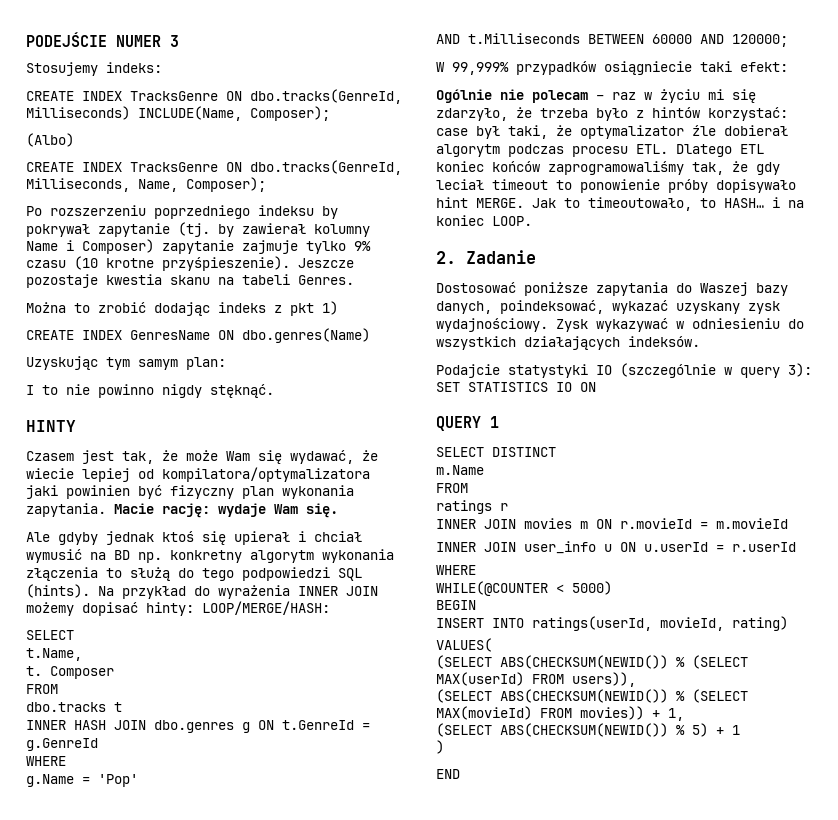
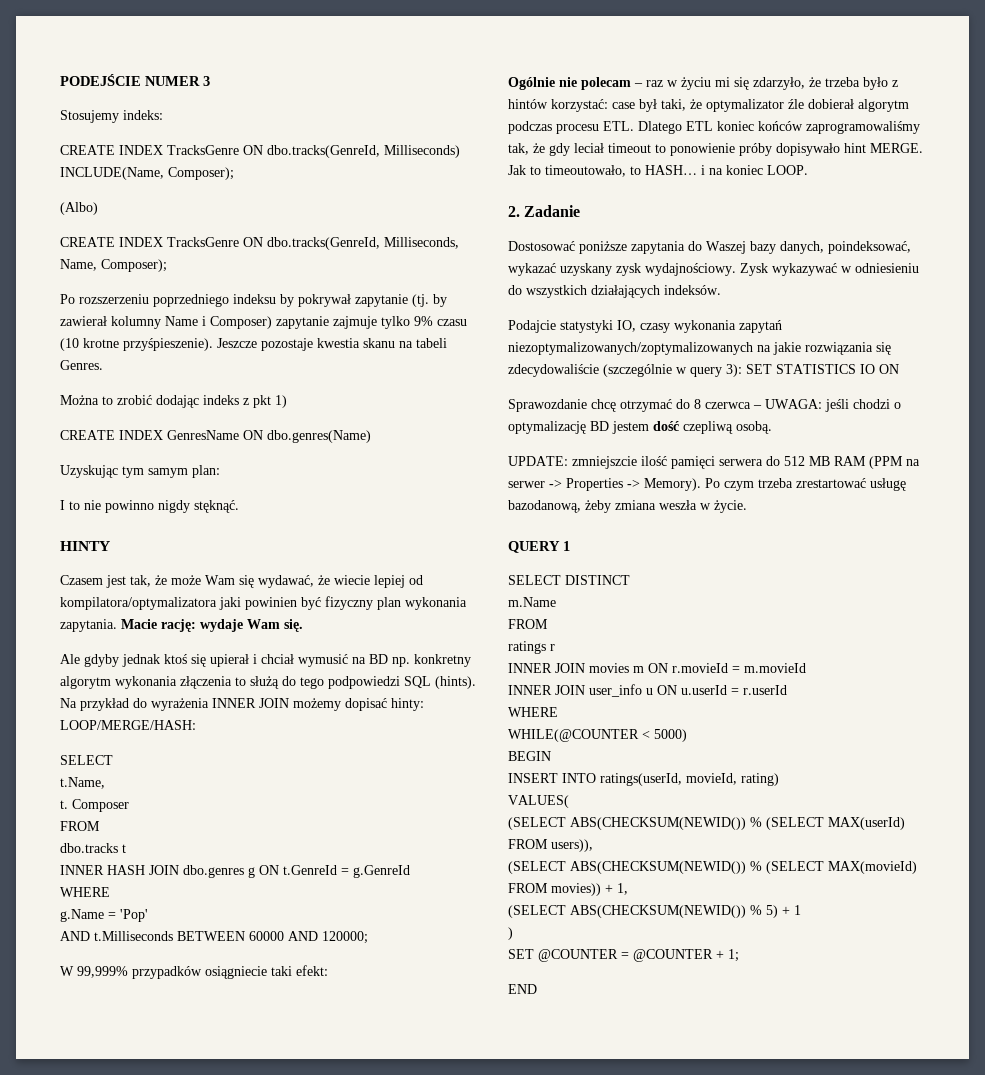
- Podajcie statystyki IO (szczególnie w query 3): SET STATISTICS IO ON
+ Podajcie statystyki IO, czasy wykonania zapytań niezoptymalizowanych/zoptymalizowanych na jakie rozwiązania się zdecydowaliście (szczególnie w query 3): SET STATISTICS IO ON
+ Sprawozdanie chcę otrzymać do 8 czerwca – UWAGA: jeśli chodzi o optymalizację BD jestem dość czepliwą osobą.
+ UPDATE: zmniejszcie ilość pamięci serwera do 512 MB RAM (PPM na serwer -> Properties -> Memory). Po czym trzeba zrestartować usługę bazodanową, żeby zmiana weszła w życie.
+ SET @COUNTER = @COUNTER + 1;

